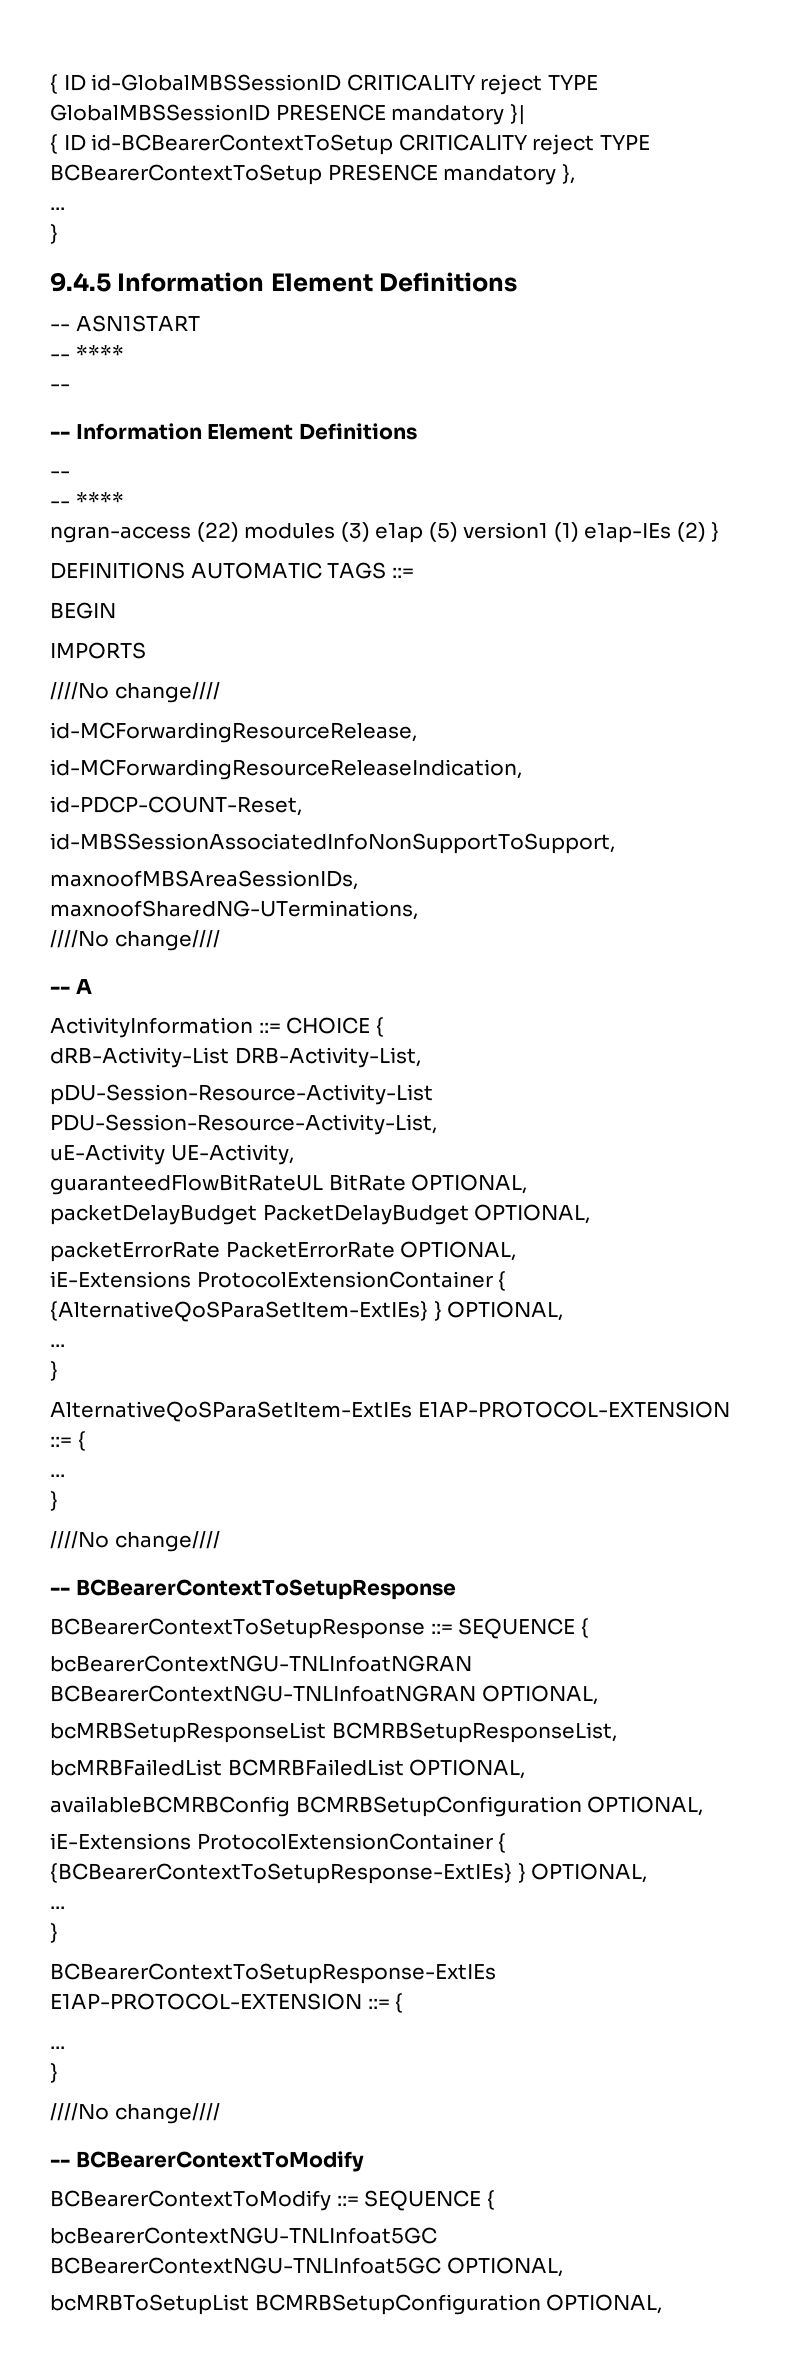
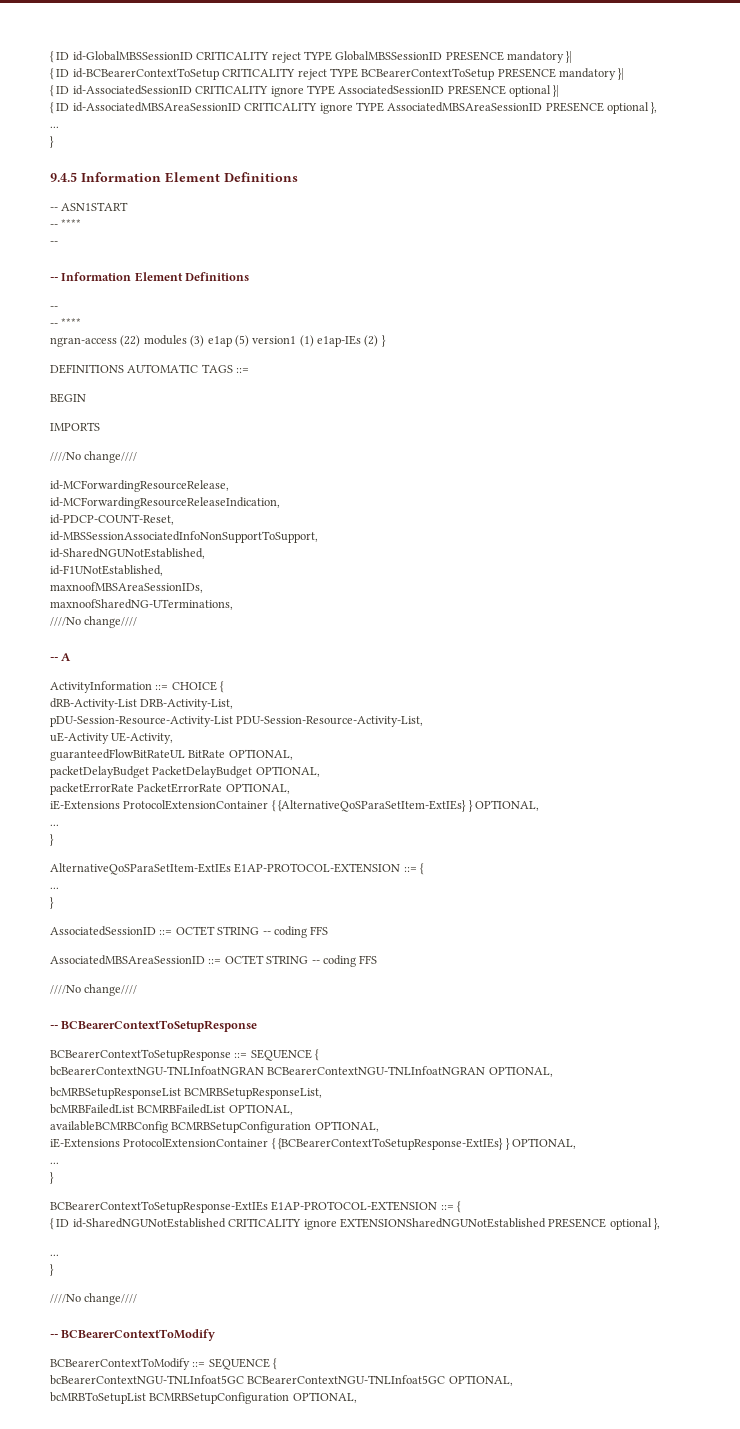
- { ID id-BCBearerContextToSetup CRITICALITY reject TYPE BCBearerContextToSetup PRESENCE mandatory },
+ { ID id-BCBearerContextToSetup CRITICALITY reject TYPE BCBearerContextToSetup PRESENCE mandatory }|
+ { ID id-AssociatedSessionID CRITICALITY ignore TYPE AssociatedSessionID PRESENCE optional }|
+ { ID id-AssociatedMBSAreaSessionID CRITICALITY ignore TYPE AssociatedMBSAreaSessionID PRESENCE optional },
+ id-SharedNGUNotEstablished,
+ id-F1UNotEstablished,
+ AssociatedSessionID ::= OCTET STRING -- coding FFS
+ AssociatedMBSAreaSessionID ::= OCTET STRING -- coding FFS
+ { ID id-SharedNGUNotEstablished CRITICALITY ignore EXTENSIONSharedNGUNotEstablished PRESENCE optional },

